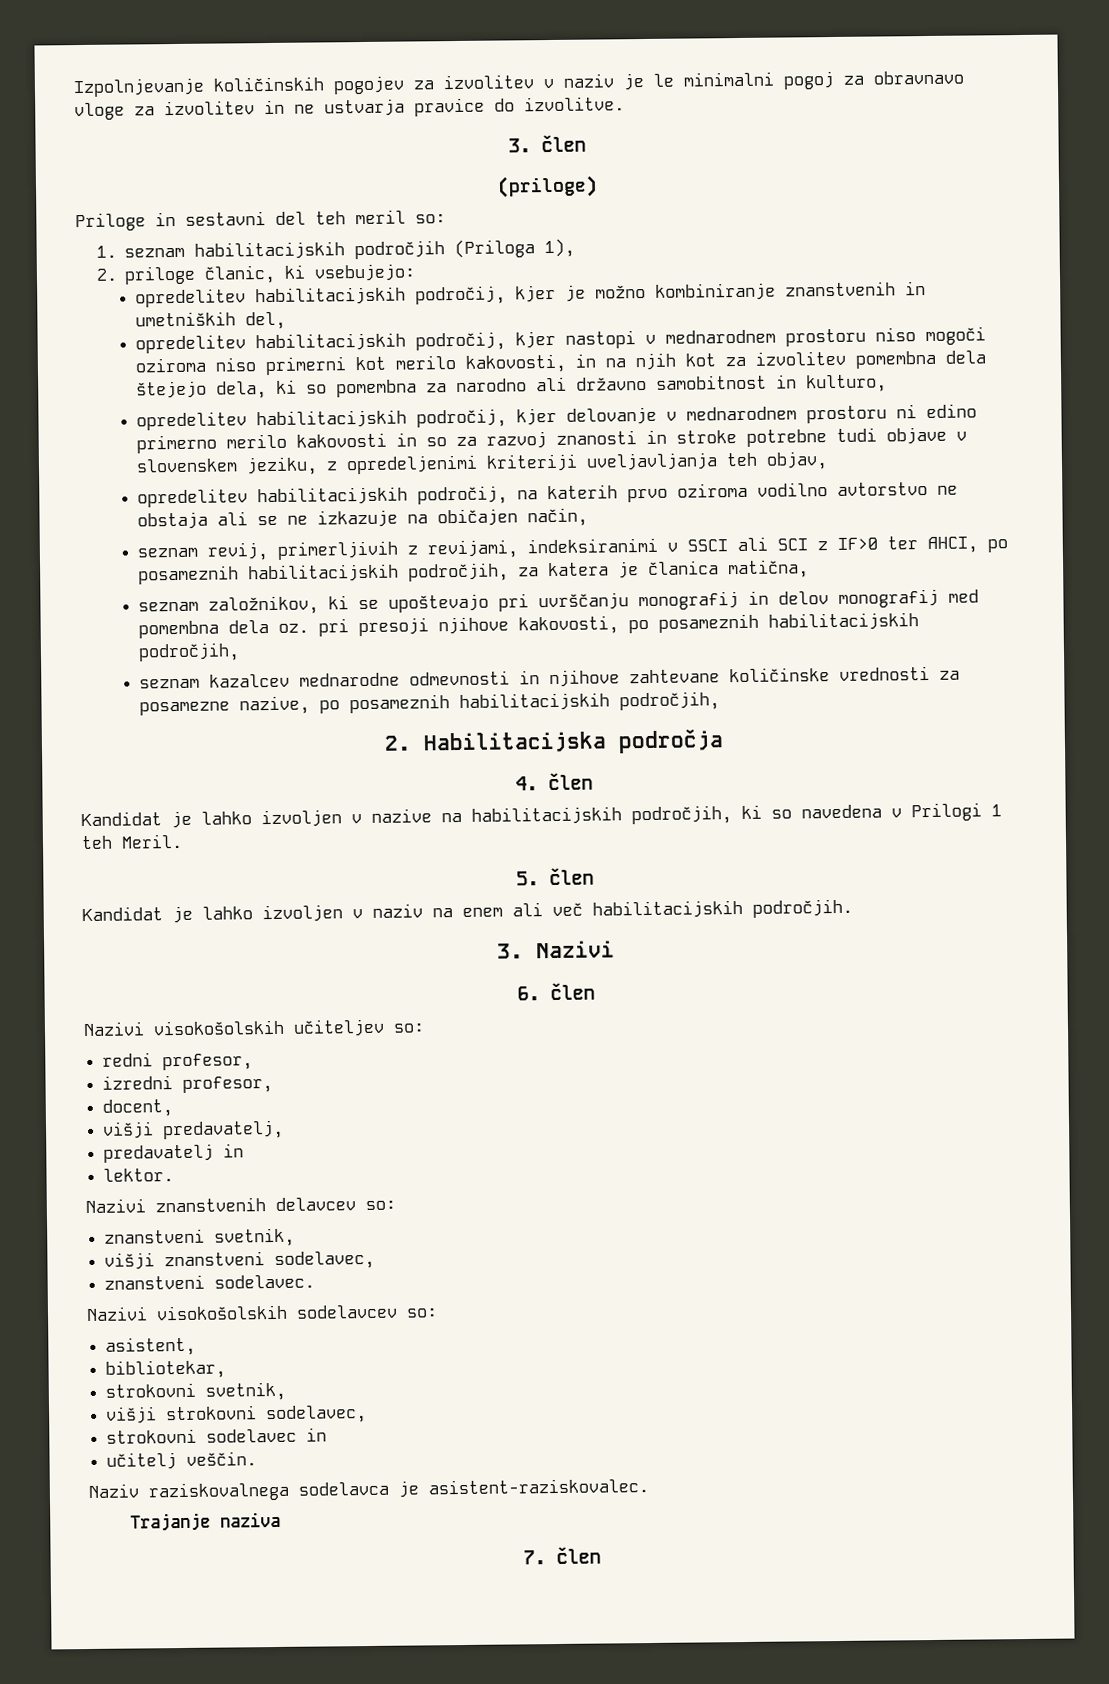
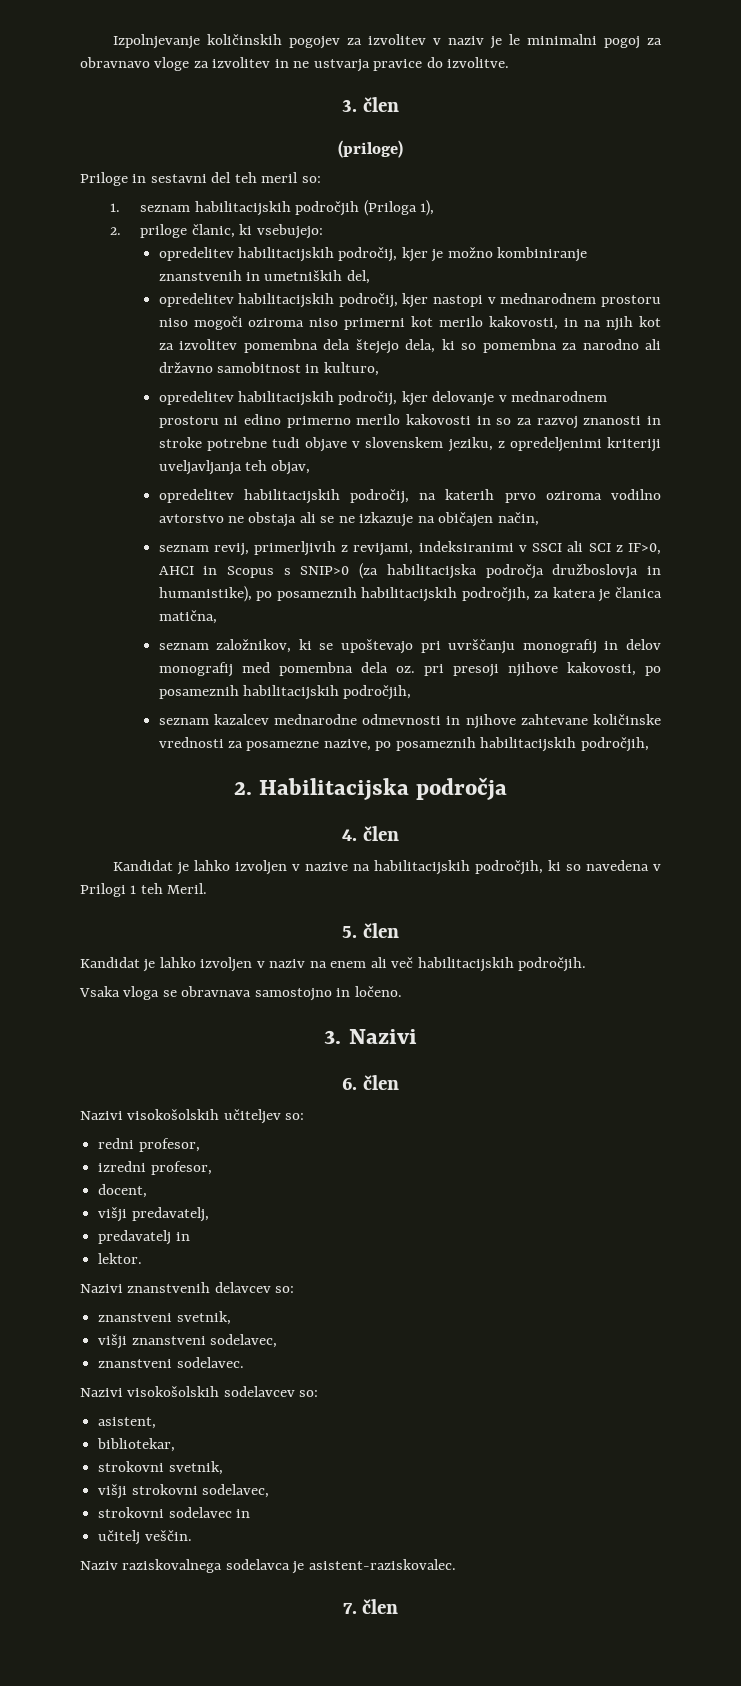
- seznam revij, primerljivih z revijami, indeksiranimi v SSCI ali SCI z IF>0 ter AHCI, po posameznih habilitacijskih področjih, za katera je članica matična,
+ seznam revij, primerljivih z revijami, indeksiranimi v SSCI ali SCI z IF>0, AHCI in Scopus s SNIP>0 (za habilitacijska področja družboslovja in humanistike), po posameznih habilitacijskih področjih, za katera je članica matična,
+ Vsaka vloga se obravnava samostojno in ločeno.
- Trajanje naziva

